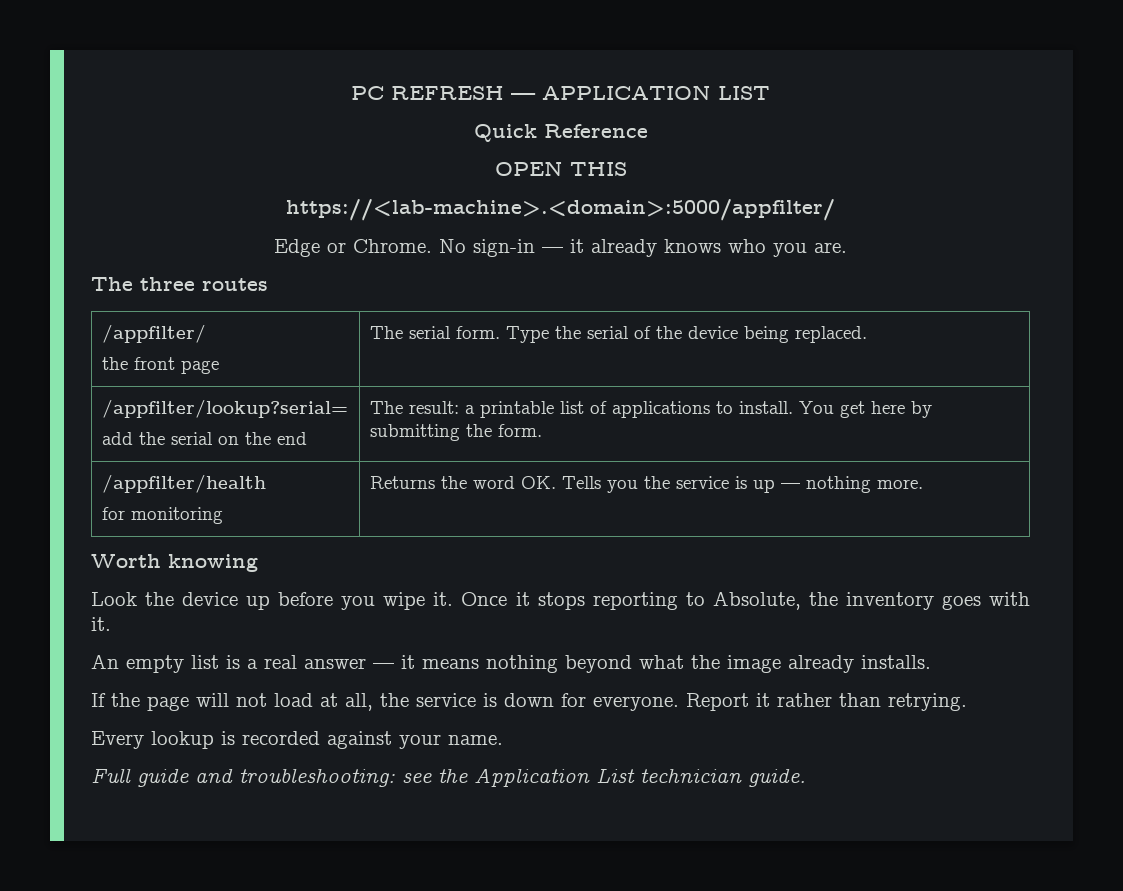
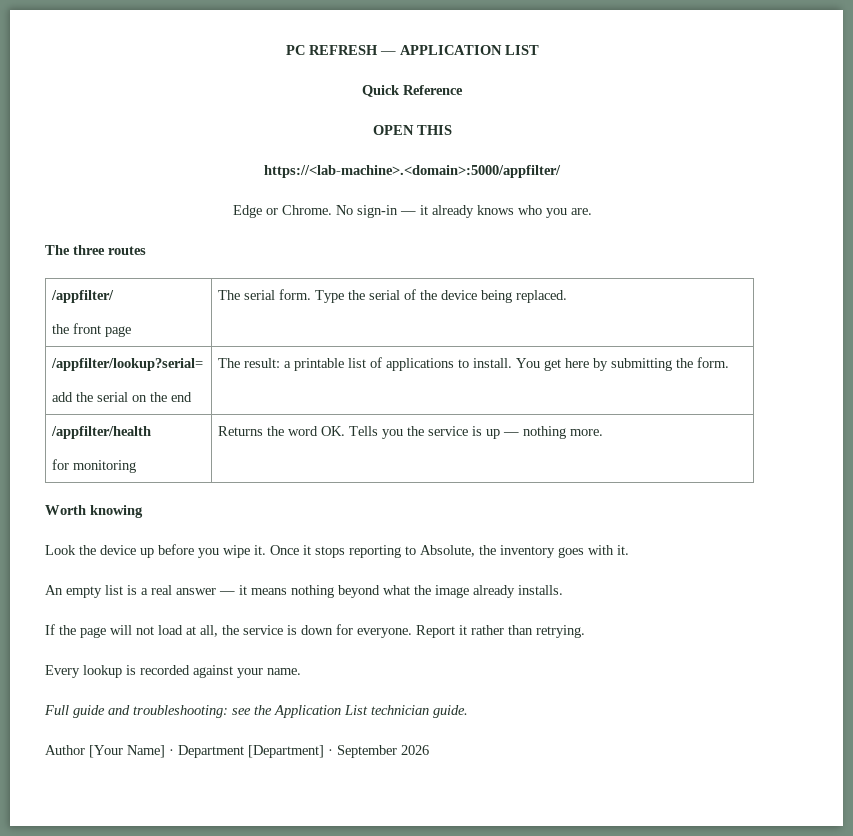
+ Author [Your Name] · Department [Department] · September 2026

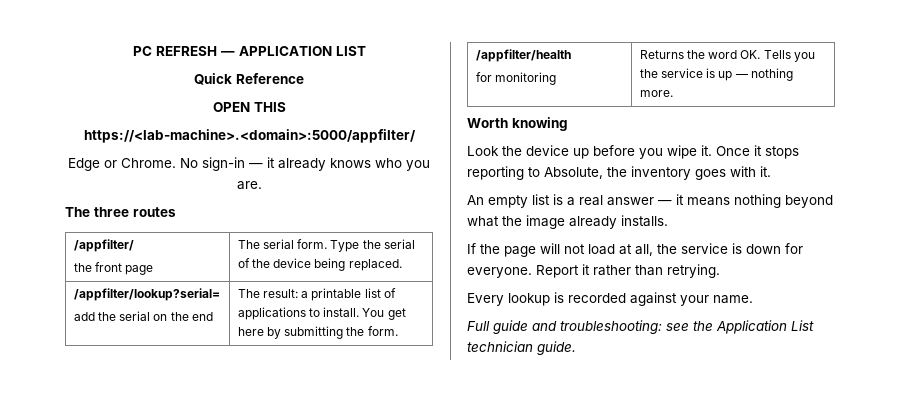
- Author [Your Name] · Department [Department] · September 2026

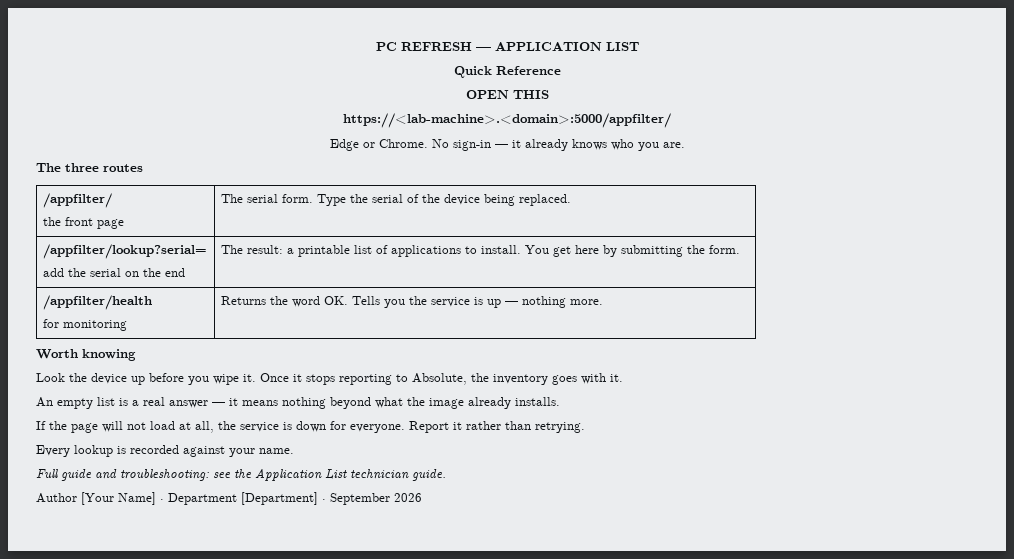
+ Author [Your Name] · Department [Department] · September 2026

